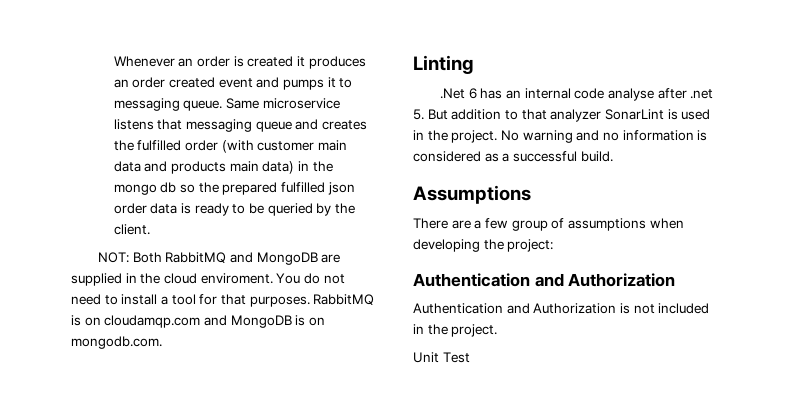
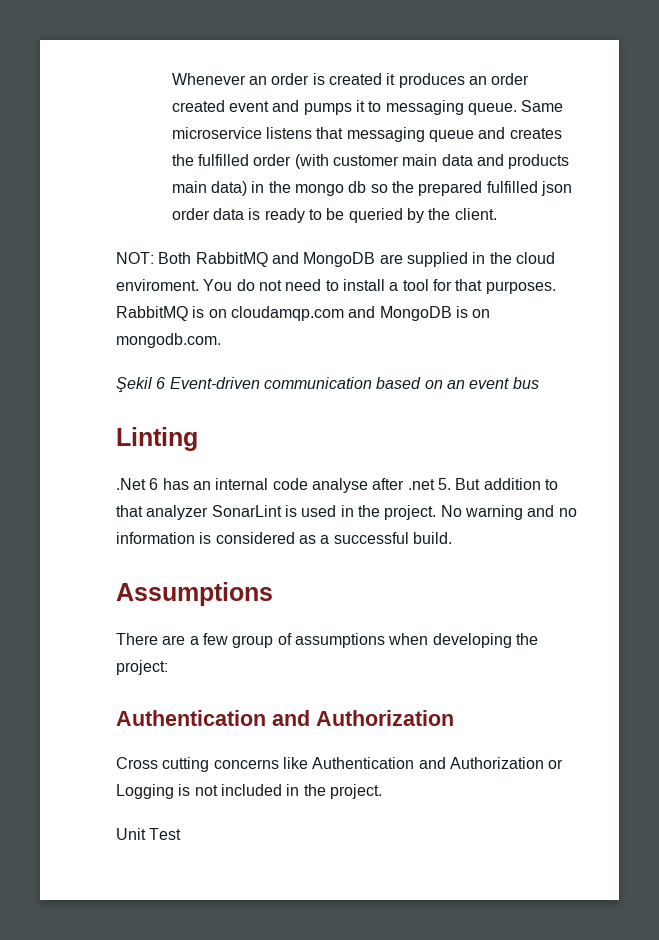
+ Şekil 6 Event-driven communication based on an event bus
- Authentication and Authorization is not included in the project.
+ Cross cutting concerns like Authentication and Authorization or Logging is not included in the project.

